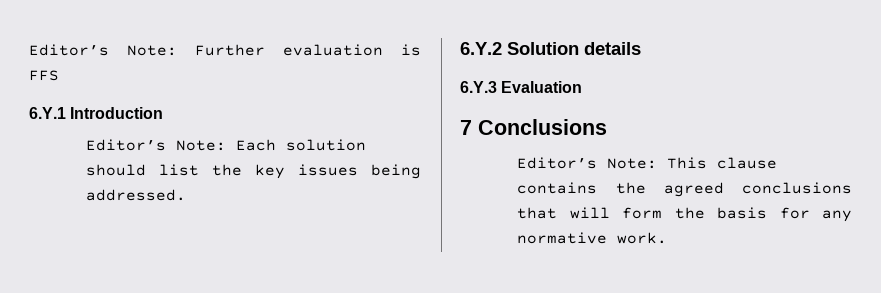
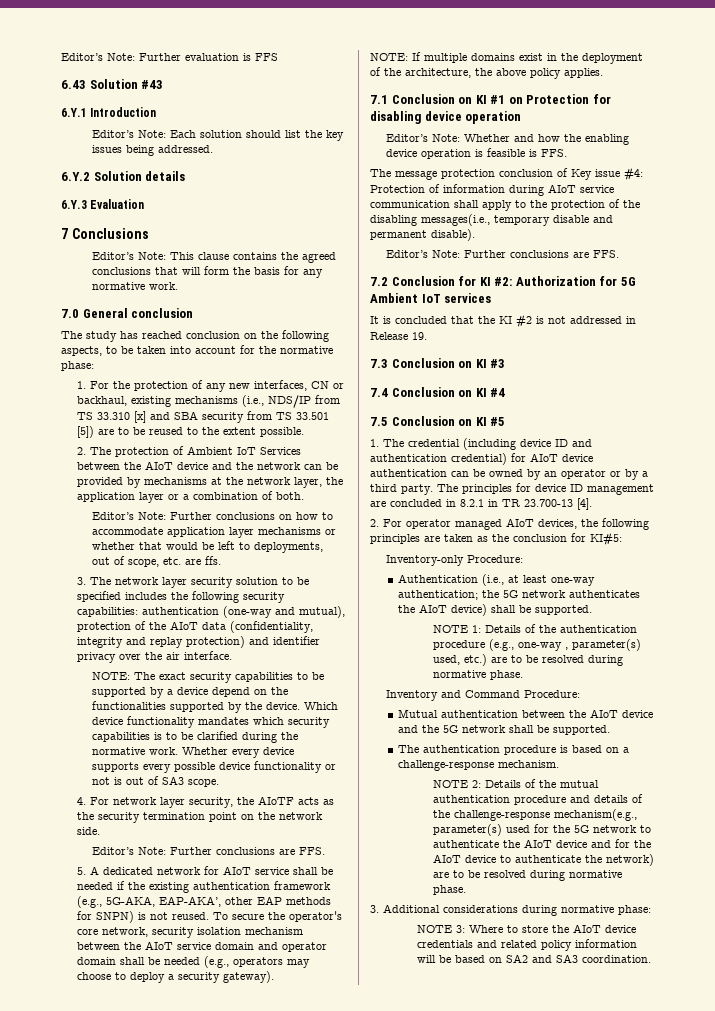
+ 6.43 Solution #43
+ 7.0 General conclusion
+ The study has reached conclusion on the following aspects, to be taken into account for the normative phase:
+ 1. For the protection of any new interfaces, CN or backhaul, existing mechanisms (i.e., NDS/IP from TS 33.310 [x] and SBA security from TS 33.501 [5]) are to be reused to the extent possible.
+ 2. The protection of Ambient IoT Services between the AIoT device and the network can be provided by mechanisms at the network layer, the application layer or a combination of both.
+ Editor’s Note: Further conclusions on how to accommodate application layer mechanisms or whether that would be left to deployments, out of scope, etc. are ffs.
+ 3. The network layer security solution to be specified includes the following security capabilities: authentication (one-way and mutual), protection of the AIoT data (confidentiality, integrity and replay protection) and identifier privacy over the air interface.
+ NOTE: The exact security capabilities to be supported by a device depend on the functionalities supported by the device. Which device functionality mandates which security capabilities is to be clarified during the normative work. Whether every device supports every possible device functionality or not is out of SA3 scope.
+ 4. For network layer security, the AIoTF acts as the security termination point on the network side.
+ Editor’s Note: Further conclusions are FFS.
+ 5. A dedicated network for AIoT service shall be needed if the existing authentication framework (e.g., 5G-AKA, EAP-AKA’, other EAP methods for SNPN) is not reused. To secure the operator's core network, security isolation mechanism between the AIoT service domain and operator domain shall be needed (e.g., operators may choose to deploy a security gateway).
+ NOTE: If multiple domains exist in the deployment of the architecture, the above policy applies.
+ 7.1 Conclusion on KI #1 on Protection for disabling device operation
+ Editor’s Note: Whether and how the enabling device operation is feasible is FFS.
+ The message protection conclusion of Key issue #4: Protection of information during AIoT service communication shall apply to the protection of the disabling messages(i.e., temporary disable and permanent disable).
+ Editor’s Note: Further conclusions are FFS.
+ 7.2 Conclusion for KI #2: Authorization for 5G Ambient IoT services
+ It is concluded that the KI #2 is not addressed in Release 19.
+ 7.3 Conclusion on KI #3
+ 7.4 Conclusion on KI #4
+ 7.5 Conclusion on KI #5
+ 1. The credential (including device ID and authentication credential) for AIoT device authentication can be owned by an operator or by a third party. The principles for device ID management are concluded in 8.2.1 in TR 23.700-13 [4].
+ 2. For operator managed AIoT devices, the following principles are taken as the conclusion for KI#5:
+ Inventory-only Procedure:
+ Authentication (i.e., at least one-way authentication; the 5G network authenticates the AIoT device) shall be supported.
+ NOTE 1: Details of the authentication procedure (e.g., one-way , parameter(s) used, etc.) are to be resolved during normative phase.
+ Inventory and Command Procedure:
+ Mutual authentication between the AIoT device and the 5G network shall be supported.
+ The authentication procedure is based on a challenge-response mechanism.
+ NOTE 2: Details of the mutual authentication procedure and details of the challenge-response mechanism(e.g., parameter(s) used for the 5G network to authenticate the AIoT device and for the AIoT device to authenticate the network) are to be resolved during normative phase.
+ 3. Additional considerations during normative phase:
+ NOTE 3: Where to store the AIoT device credentials and related policy information will be based on SA2 and SA3 coordination.

